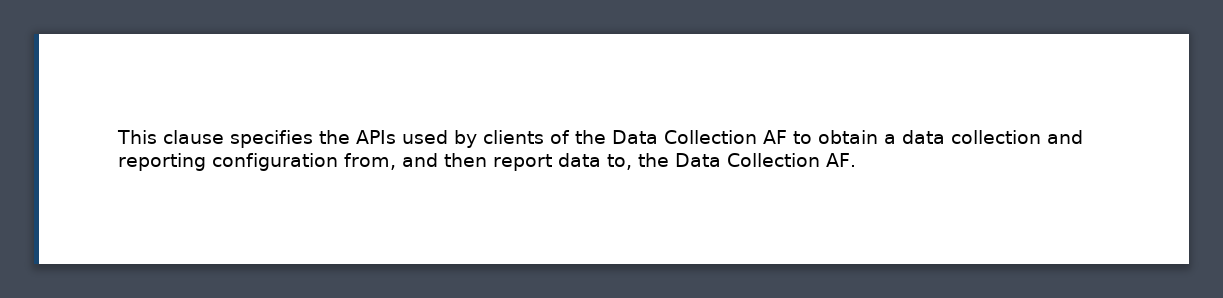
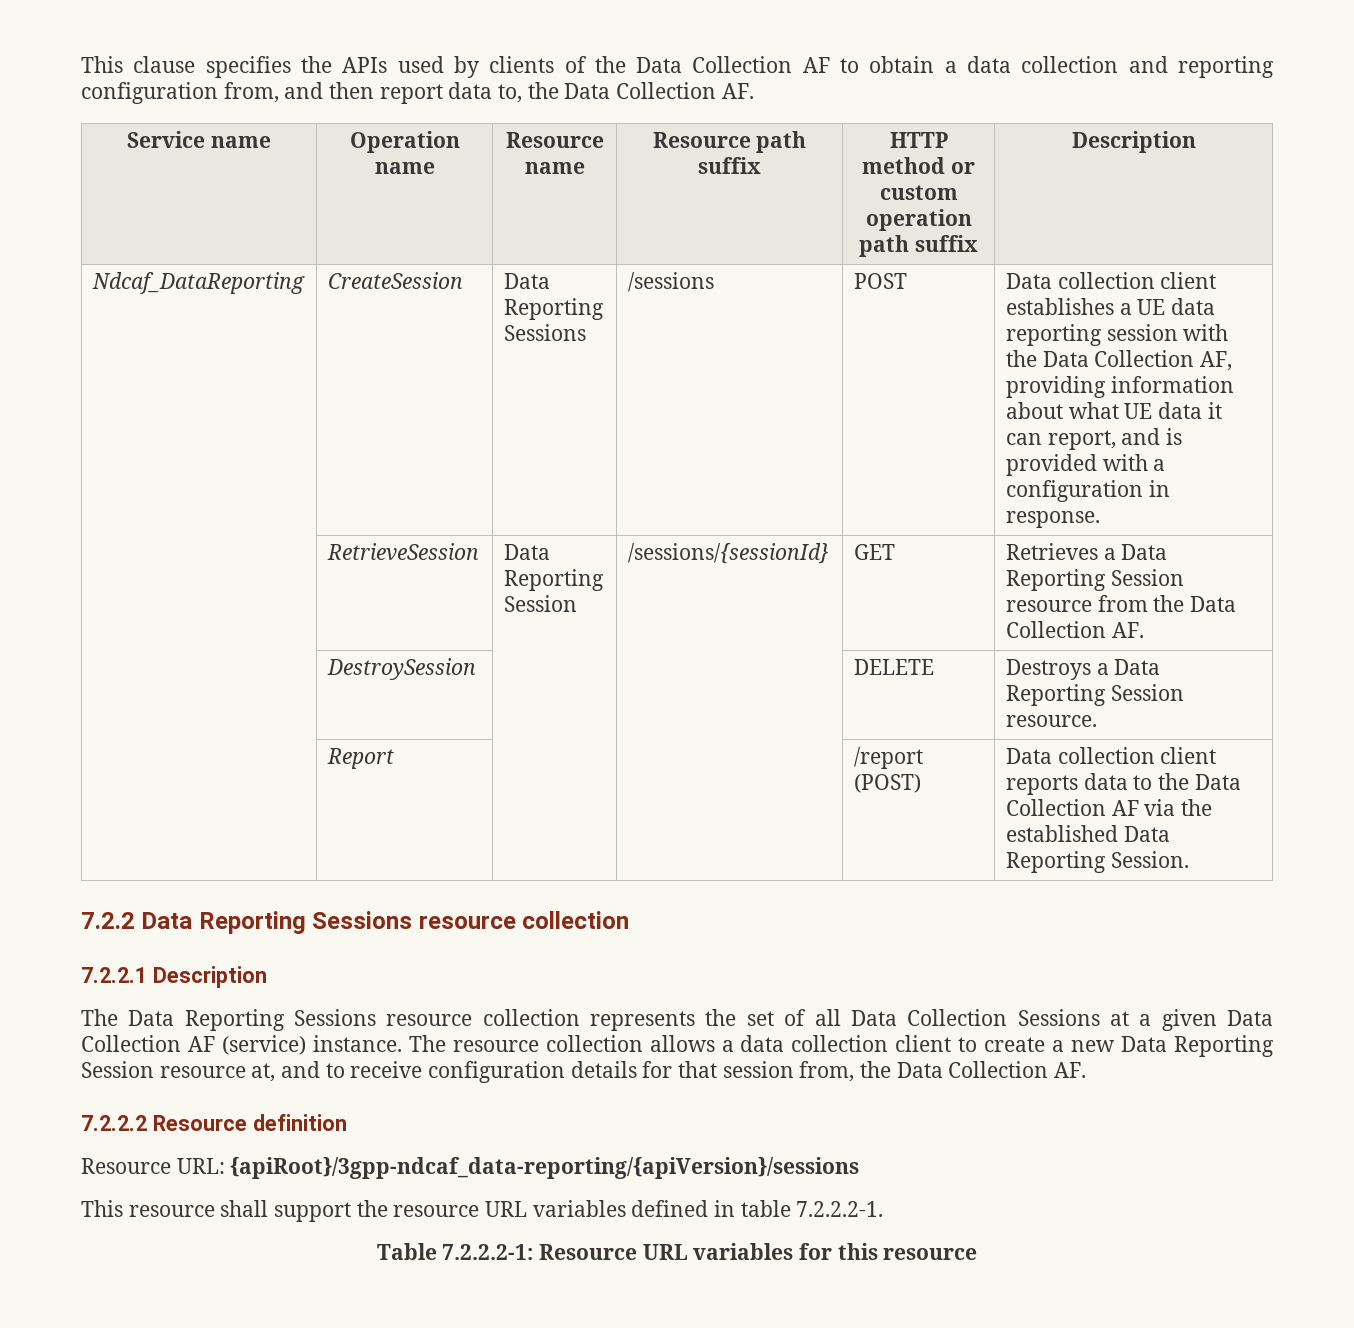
+ Service name | Operation name | Resource name | Resource path suffix | HTTP method or custom operation path suffix | Description
+ Ndcaf_DataReporting | CreateSession | Data Reporting Sessions | /sessions | POST | Data collection client establishes a UE data reporting session with the Data Collection AF, providing information about what UE data it can report, and is provided with a configuration in response.
+ | RetrieveSession | Data Reporting Session | /sessions/{sessionId} | GET | Retrieves a Data Reporting Session resource from the Data Collection AF.
+ | DestroySession | | | DELETE | Destroys a Data Reporting Session resource.
+ | Report | | | /report (POST) | Data collection client reports data to the Data Collection AF via the established Data Reporting Session.
+ 7.2.2 Data Reporting Sessions resource collection
+ 7.2.2.1 Description
+ The Data Reporting Sessions resource collection represents the set of all Data Collection Sessions at a given Data Collection AF (service) instance. The resource collection allows a data collection client to create a new Data Reporting Session resource at, and to receive configuration details for that session from, the Data Collection AF.
+ 7.2.2.2 Resource definition
+ Resource URL: {apiRoot}/3gpp-ndcaf_data-reporting/{apiVersion}/sessions
+ This resource shall support the resource URL variables defined in table 7.2.2.2-1.
+ Table 7.2.2.2-1: Resource URL variables for this resource

